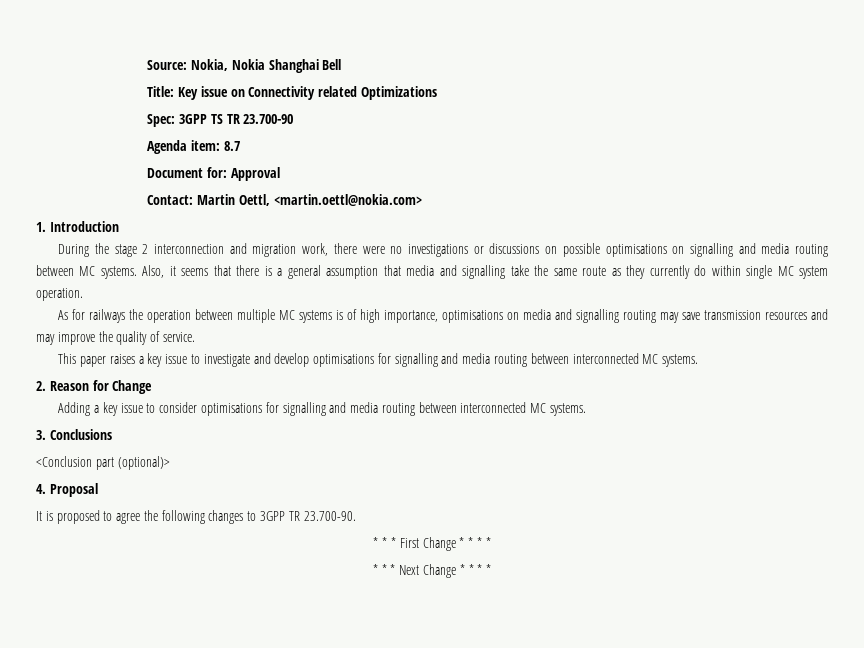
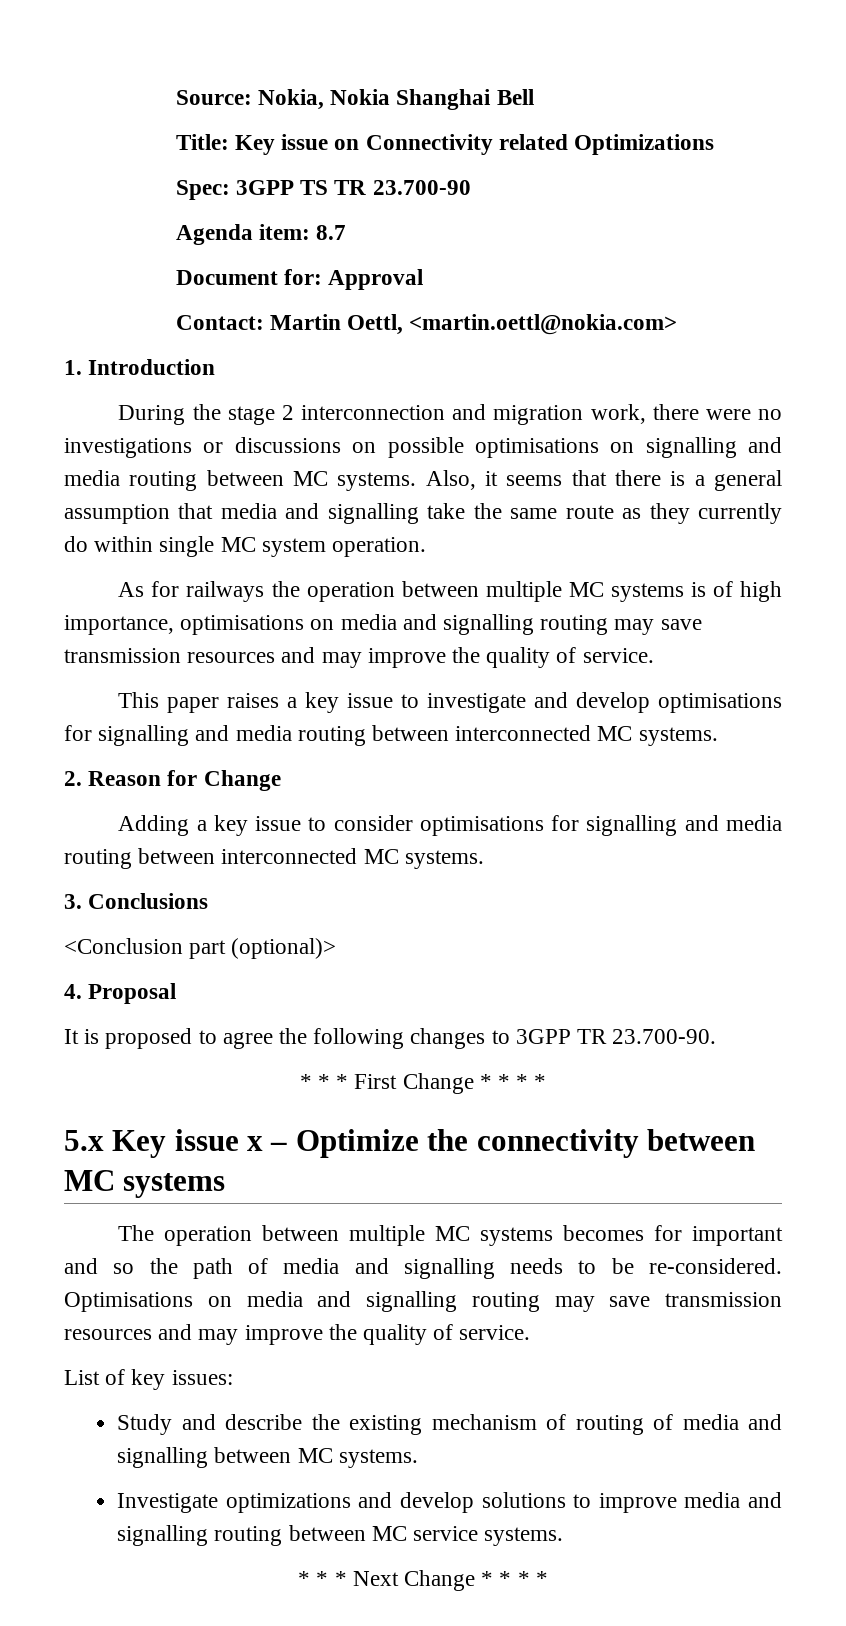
+ 5.x Key issue x – Optimize the connectivity between MC systems
+ The operation between multiple MC systems becomes for important and so the path of media and signalling needs to be re-considered. Optimisations on media and signalling routing may save transmission resources and may improve the quality of service.
+ List of key issues:
+ Study and describe the existing mechanism of routing of media and signalling between MC systems.
+ Investigate optimizations and develop solutions to improve media and signalling routing between MC service systems.

